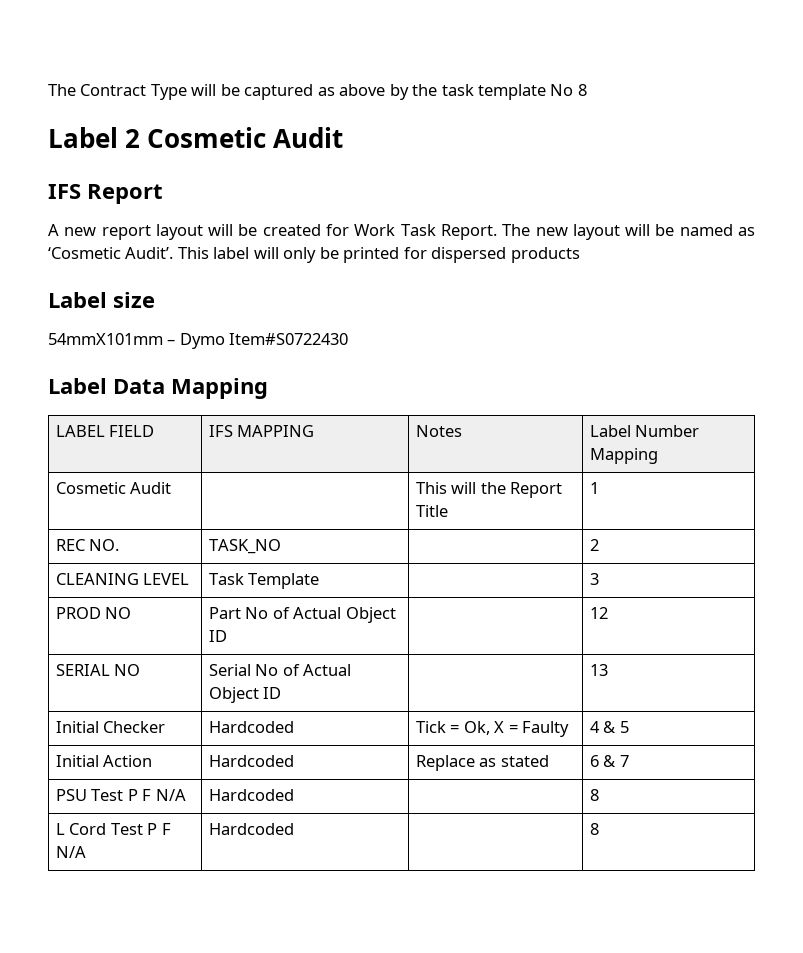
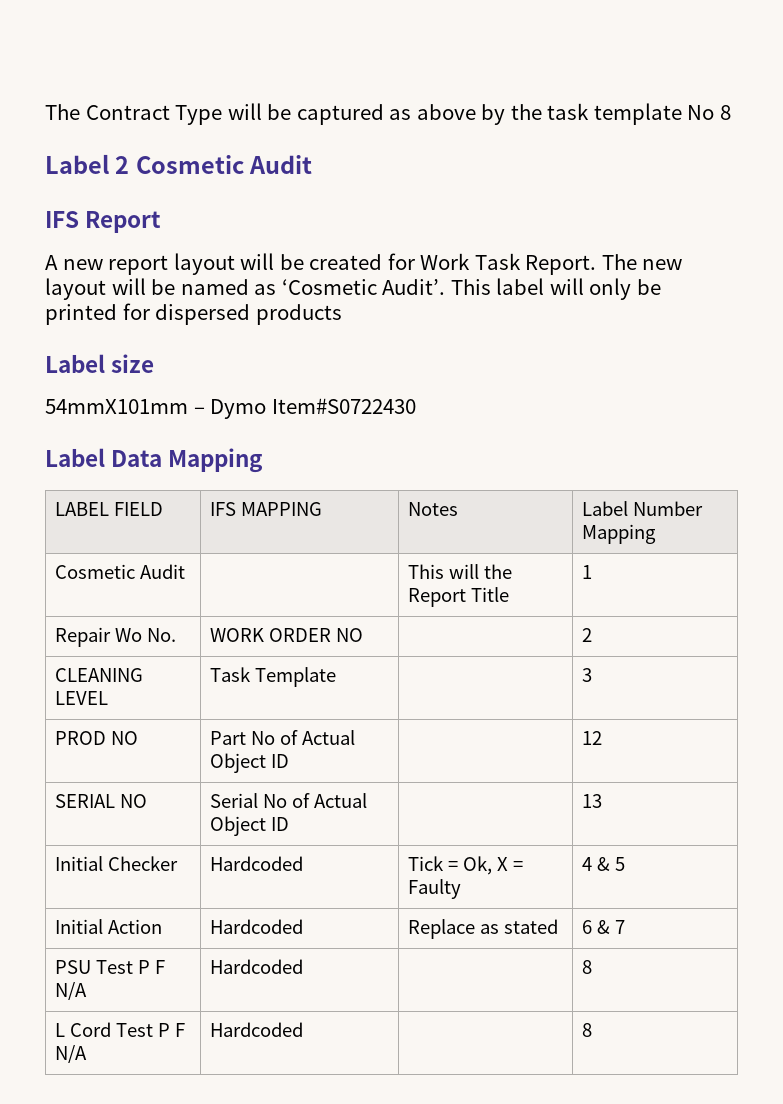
- REC NO. | TASK_NO | | 2
+ Repair Wo No. | WORK ORDER NO | | 2

